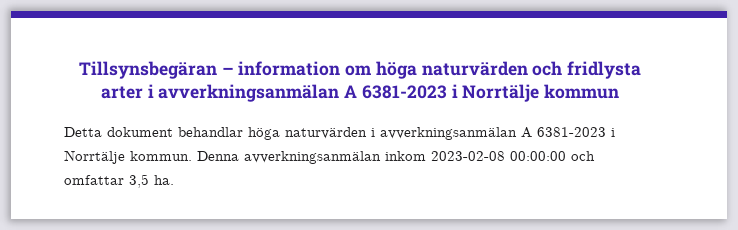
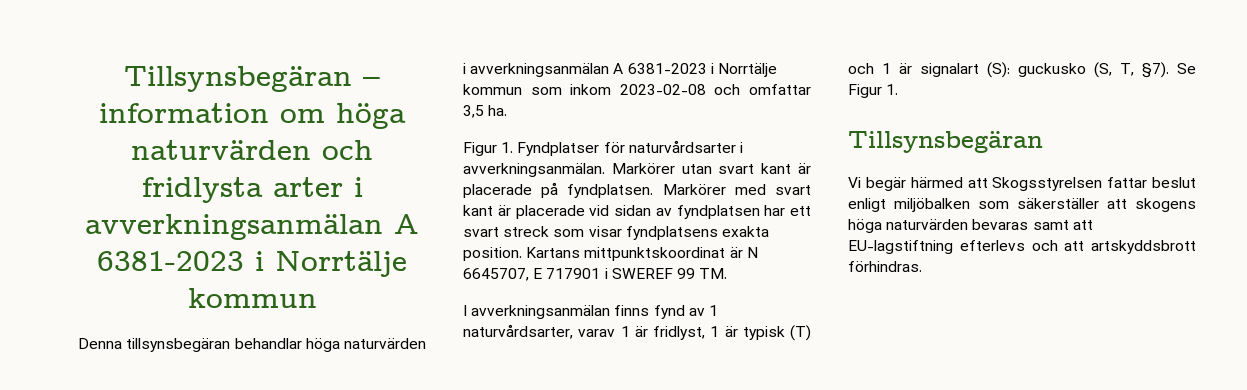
- Detta dokument behandlar höga naturvärden i avverkningsanmälan A 6381-2023 i Norrtälje kommun. Denna avverkningsanmälan inkom 2023-02-08 00:00:00 och omfattar 3,5 ha.
+ Denna tillsynsbegäran behandlar höga naturvärden i avverkningsanmälan A 6381-2023 i Norrtälje kommun som inkom 2023-02-08 och omfattar 3,5 ha.
+ Figur 1. Fyndplatser för naturvårdsarter i avverkningsanmälan. Markörer utan svart kant är placerade på fyndplatsen. Markörer med svart kant är placerade vid sidan av fyndplatsen har ett svart streck som visar fyndplatsens exakta position. Kartans mittpunktskoordinat är N 6645707, E 717901 i SWEREF 99 TM.
+ I avverkningsanmälan finns fynd av 1 naturvårdsarter, varav 1 är fridlyst, 1 är typisk (T) och 1 är signalart (S): guckusko (S, T, §7). Se Figur 1.
+ Tillsynsbegäran
+ Vi begär härmed att Skogsstyrelsen fattar beslut enligt miljöbalken som säkerställer att skogens höga naturvärden bevaras samt att EU-lagstiftning efterlevs och att artskyddsbrott förhindras.

